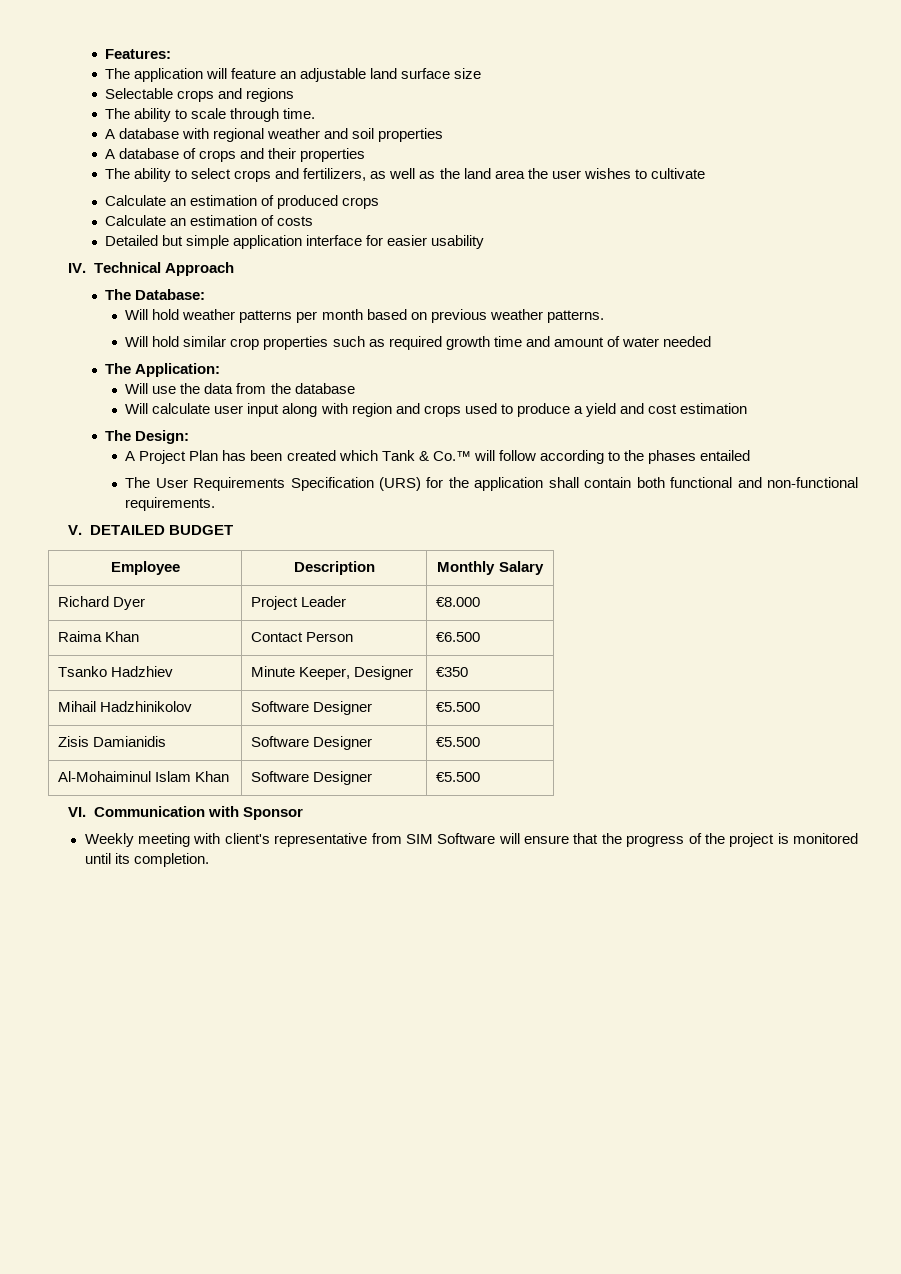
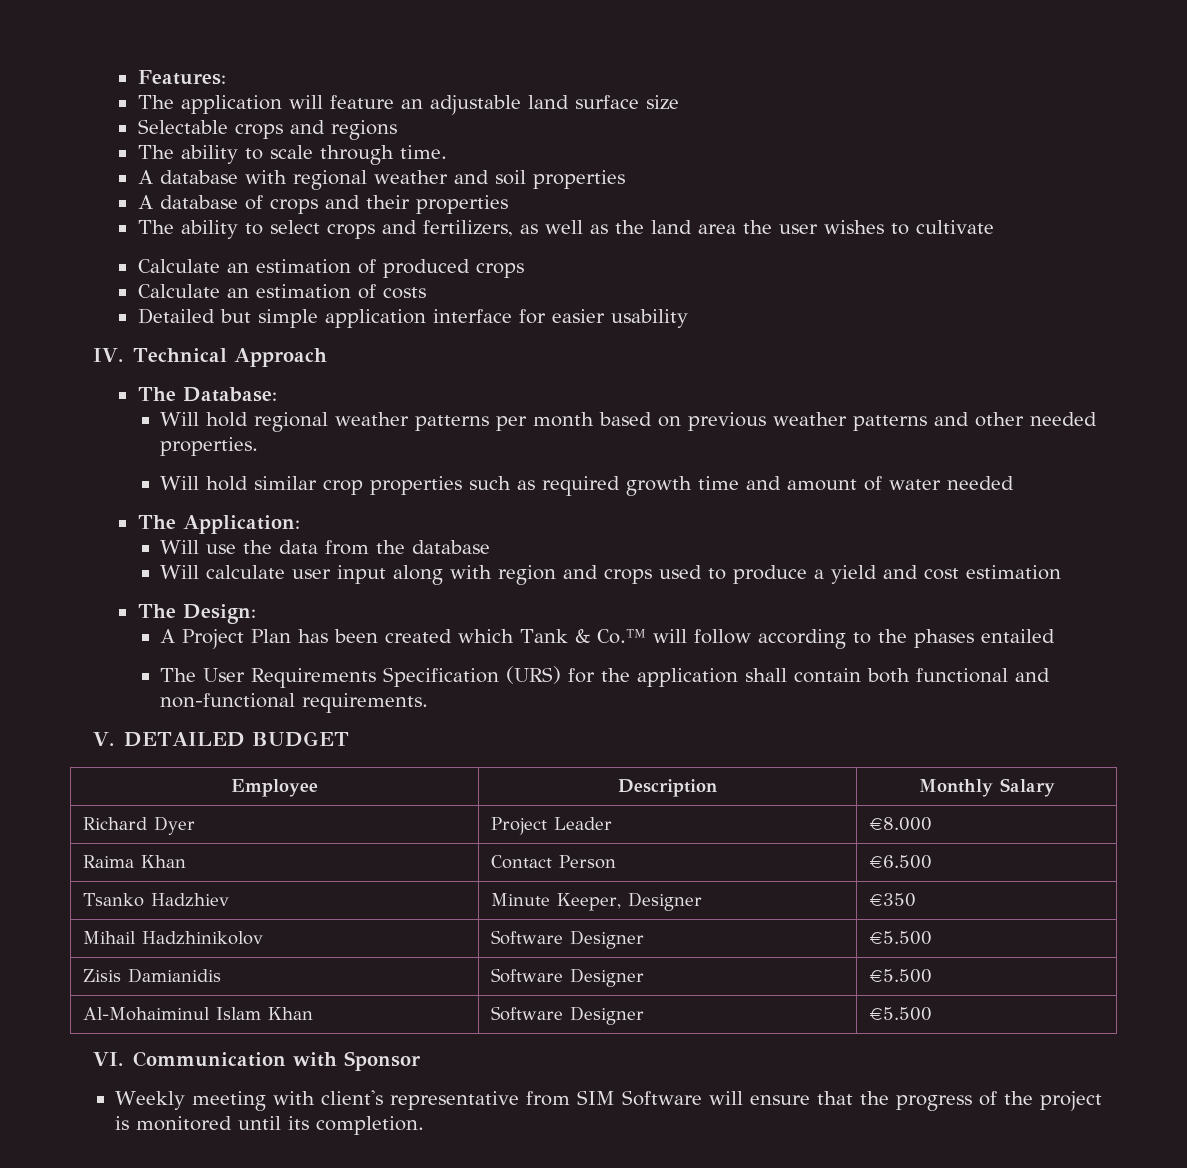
- Will hold weather patterns per month based on previous weather patterns.
+ Will hold regional weather patterns per month based on previous weather patterns and other needed properties.

